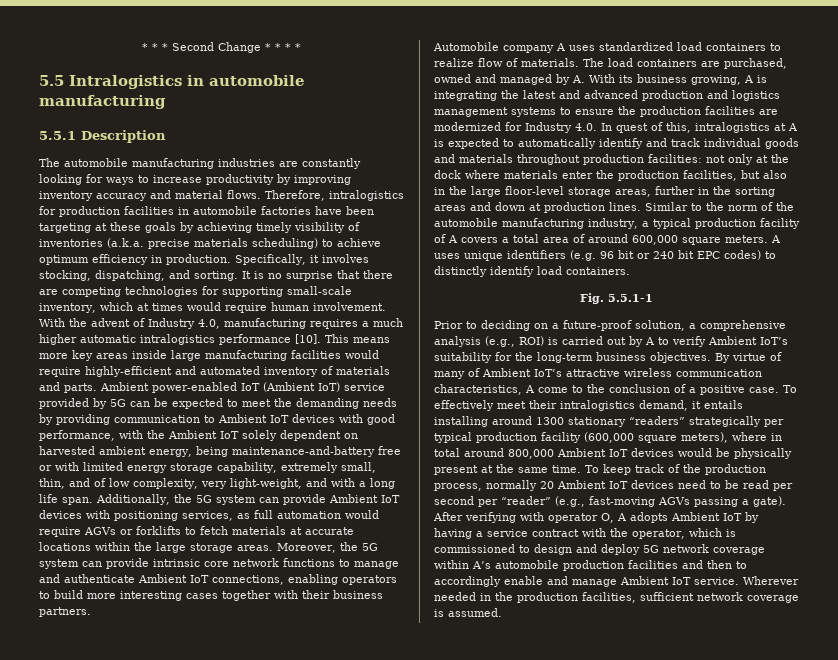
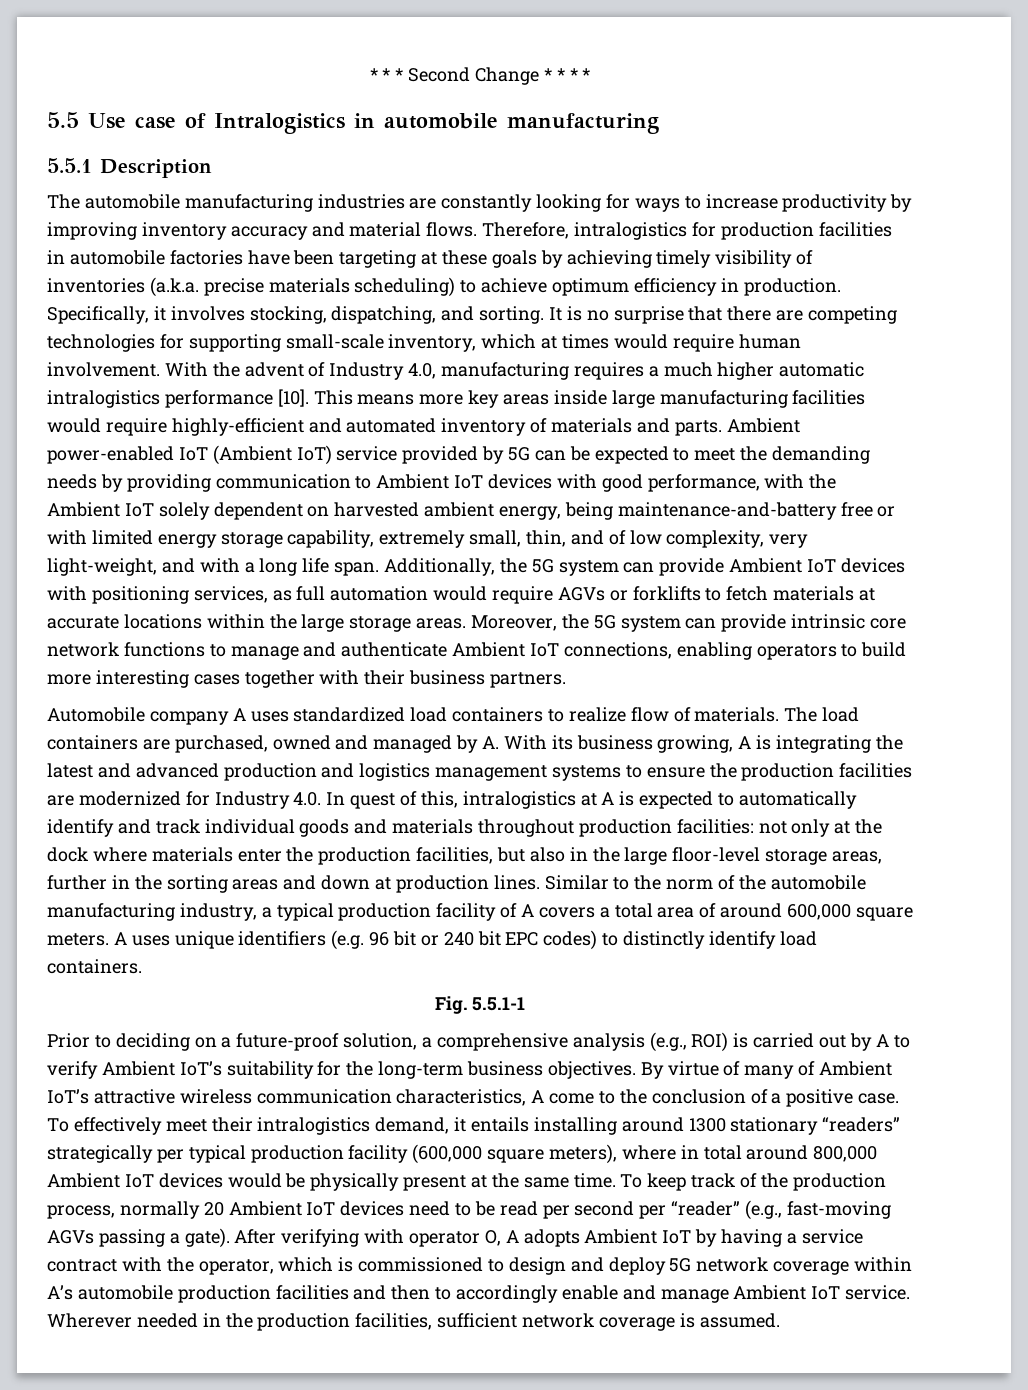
- 5.5 Intralogistics in automobile manufacturing
+ 5.5 Use case of Intralogistics in automobile manufacturing

